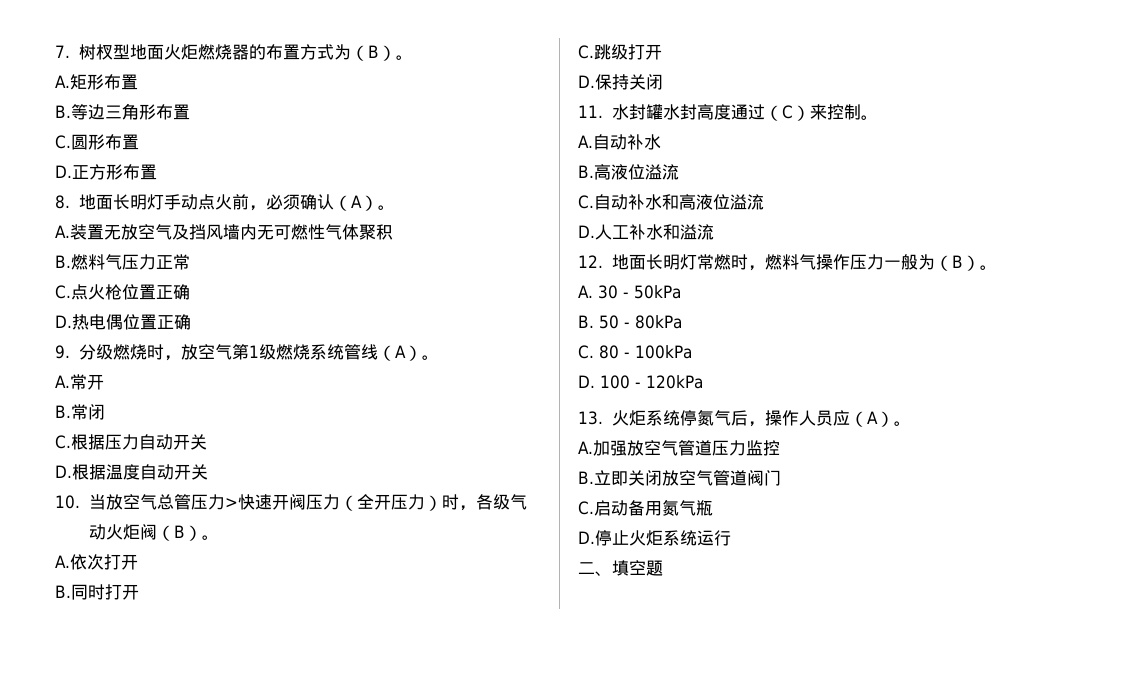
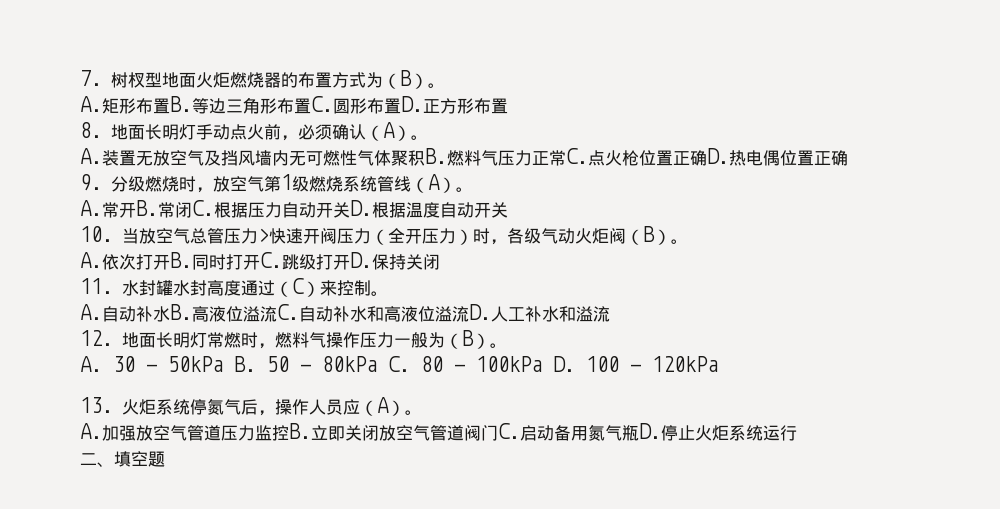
- A.矩形布置
- B.等边三角形布置
- C.圆形布置
- D.正方形布置
+ A.矩形布置B.等边三角形布置C.圆形布置D.正方形布置
- A.装置无放空气及挡风墙内无可燃性气体聚积
- B.燃料气压力正常
- C.点火枪位置正确
- D.热电偶位置正确
+ A.装置无放空气及挡风墙内无可燃性气体聚积B.燃料气压力正常C.点火枪位置正确D.热电偶位置正确
- A.常开
- B.常闭
- C.根据压力自动开关
- D.根据温度自动开关
+ A.常开B.常闭C.根据压力自动开关D.根据温度自动开关
- A.依次打开
- B.同时打开
- C.跳级打开
- D.保持关闭
+ A.依次打开B.同时打开C.跳级打开D.保持关闭
- A.自动补水
- B.高液位溢流
- C.自动补水和高液位溢流
- D.人工补水和溢流
+ A.自动补水B.高液位溢流C.自动补水和高液位溢流D.人工补水和溢流
- A. 30 - 50kPa
- B. 50 - 80kPa
- C. 80 - 100kPa
- D. 100 - 120kPa
+ A. 30 - 50kPa B. 50 - 80kPa C. 80 - 100kPa D. 100 - 120kPa
- A.加强放空气管道压力监控
- B.立即关闭放空气管道阀门
- C.启动备用氮气瓶
- D.停止火炬系统运行
+ A.加强放空气管道压力监控B.立即关闭放空气管道阀门C.启动备用氮气瓶D.停止火炬系统运行

